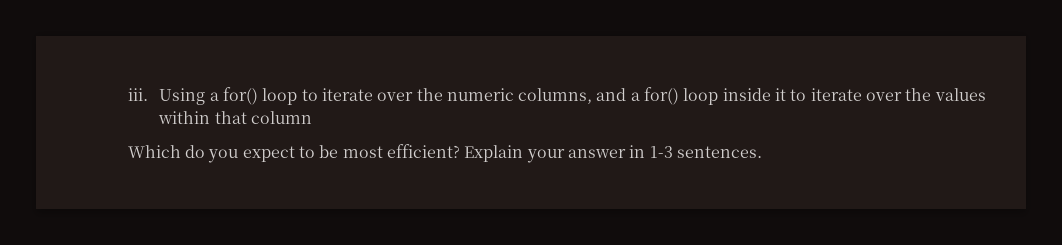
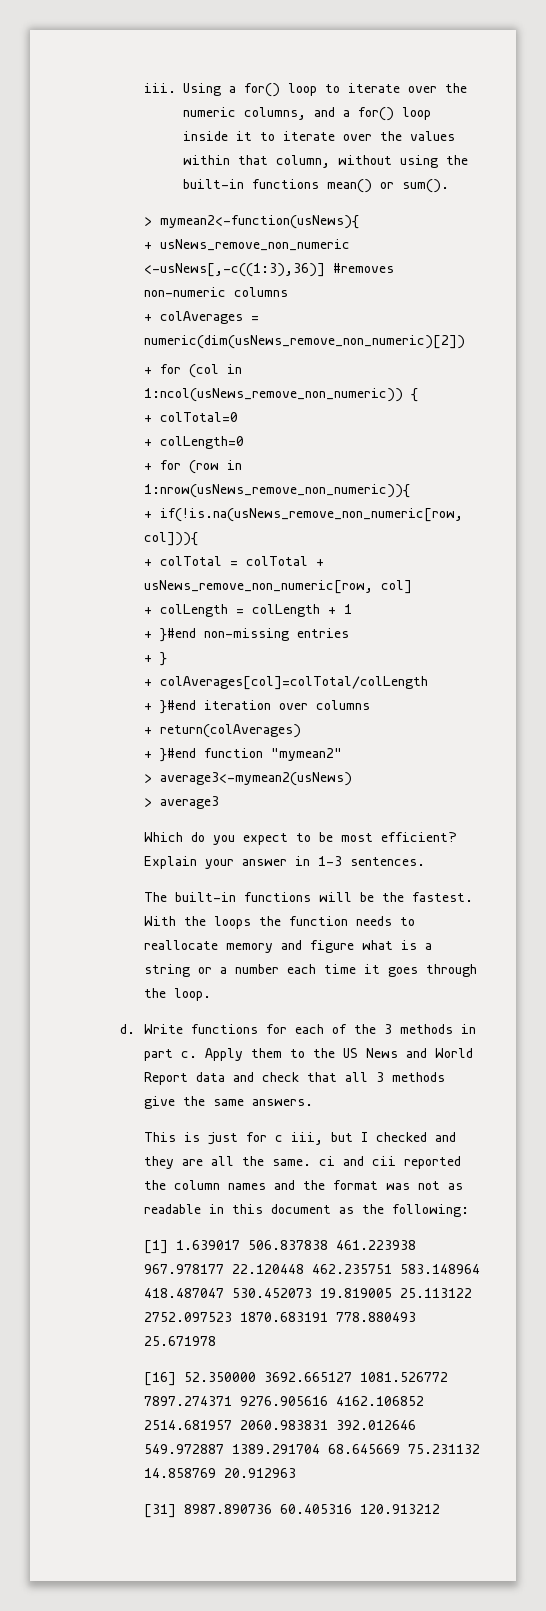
- Using a for() loop to iterate over the numeric columns, and a for() loop inside it to iterate over the values within that column
+ Using a for() loop to iterate over the numeric columns, and a for() loop inside it to iterate over the values within that column, without using the built-in functions mean() or sum().
+ > mymean2<-function(usNews){
+ + usNews_remove_non_numeric <-usNews[,-c((1:3),36)] #removes non-numeric columns
+ + colAverages = numeric(dim(usNews_remove_non_numeric)[2])
+ + for (col in 1:ncol(usNews_remove_non_numeric)) {
+ + colTotal=0
+ + colLength=0
+ + for (row in 1:nrow(usNews_remove_non_numeric)){
+ + if(!is.na(usNews_remove_non_numeric[row, col])){
+ + colTotal = colTotal + usNews_remove_non_numeric[row, col]
+ + colLength = colLength + 1
+ + }#end non-missing entries
+ + }
+ + colAverages[col]=colTotal/colLength
+ + }#end iteration over columns
+ + return(colAverages)
+ + }#end function "mymean2"
+ > average3<-mymean2(usNews)
+ > average3
+ The built-in functions will be the fastest. With the loops the function needs to reallocate memory and figure what is a string or a number each time it goes through the loop.
+ d. Write functions for each of the 3 methods in part c. Apply them to the US News and World Report data and check that all 3 methods give the same answers.
+ This is just for c iii, but I checked and they are all the same. ci and cii reported the column names and the format was not as readable in this document as the following:
+ [1] 1.639017 506.837838 461.223938 967.978177 22.120448 462.235751 583.148964 418.487047 530.452073 19.819005 25.113122 2752.097523 1870.683191 778.880493 25.671978
+ [16] 52.350000 3692.665127 1081.526772 7897.274371 9276.905616 4162.106852 2514.681957 2060.983831 392.012646 549.972887 1389.291704 68.645669 75.231132 14.858769 20.912963
+ [31] 8987.890736 60.405316 120.913212

